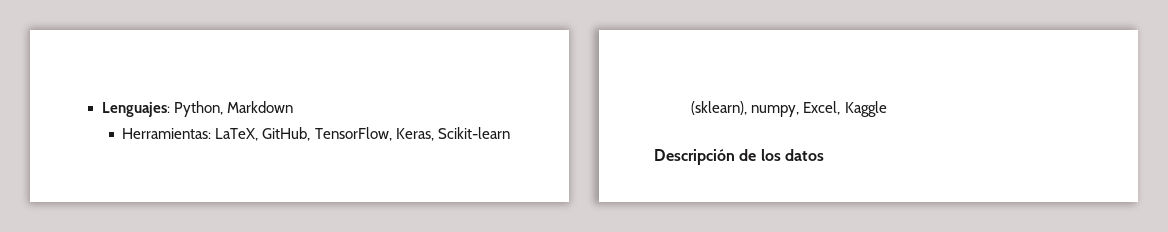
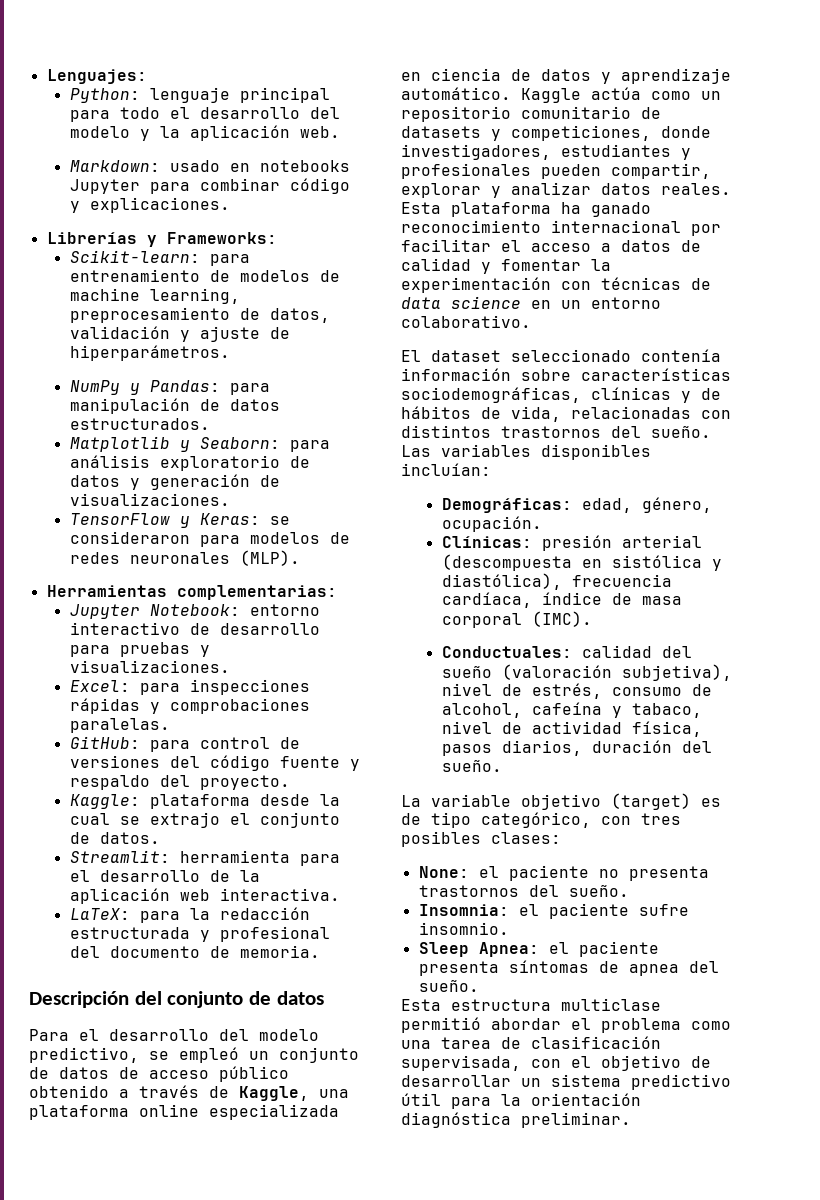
- Lenguajes: Python, Markdown
- Herramientas: LaTeX, GitHub, TensorFlow, Keras, Scikit-learn (sklearn), numpy, Excel, Kaggle
- Descripción de los datos
+ Lenguajes:
+ Python: lenguaje principal para todo el desarrollo del modelo y la aplicación web.
+ Markdown: usado en notebooks Jupyter para combinar código y explicaciones.
+ Librerías y Frameworks:
+ Scikit-learn: para entrenamiento de modelos de machine learning, preprocesamiento de datos, validación y ajuste de hiperparámetros.
+ NumPy y Pandas: para manipulación de datos estructurados.
+ Matplotlib y Seaborn: para análisis exploratorio de datos y generación de visualizaciones.
+ TensorFlow y Keras: se consideraron para modelos de redes neuronales (MLP).
+ Herramientas complementarias:
+ Jupyter Notebook: entorno interactivo de desarrollo para pruebas y visualizaciones.
+ Excel: para inspecciones rápidas y comprobaciones paralelas.
+ GitHub: para control de versiones del código fuente y respaldo del proyecto.
+ Kaggle: plataforma desde la cual se extrajo el conjunto de datos.
+ Streamlit: herramienta para el desarrollo de la aplicación web interactiva.
+ LaTeX: para la redacción estructurada y profesional del documento de memoria.
+ Descripción del conjunto de datos
+ Para el desarrollo del modelo predictivo, se empleó un conjunto de datos de acceso público obtenido a través de Kaggle, una plataforma online especializada en ciencia de datos y aprendizaje automático. Kaggle actúa como un repositorio comunitario de datasets y competiciones, donde investigadores, estudiantes y profesionales pueden compartir, explorar y analizar datos reales. Esta plataforma ha ganado reconocimiento internacional por facilitar el acceso a datos de calidad y fomentar la experimentación con técnicas de data science en un entorno colaborativo.
+ El dataset seleccionado contenía información sobre características sociodemográficas, clínicas y de hábitos de vida, relacionadas con distintos trastornos del sueño. Las variables disponibles incluían:
+ Demográficas: edad, género, ocupación.
+ Clínicas: presión arterial (descompuesta en sistólica y diastólica), frecuencia cardíaca, índice de masa corporal (IMC).
+ Conductuales: calidad del sueño (valoración subjetiva), nivel de estrés, consumo de alcohol, cafeína y tabaco, nivel de actividad física, pasos diarios, duración del sueño.
+ La variable objetivo (target) es de tipo categórico, con tres posibles clases:
+ None: el paciente no presenta trastornos del sueño.
+ Insomnia: el paciente sufre insomnio.
+ Sleep Apnea: el paciente presenta síntomas de apnea del sueño.
+ Esta estructura multiclase permitió abordar el problema como una tarea de clasificación supervisada, con el objetivo de desarrollar un sistema predictivo útil para la orientación diagnóstica preliminar.

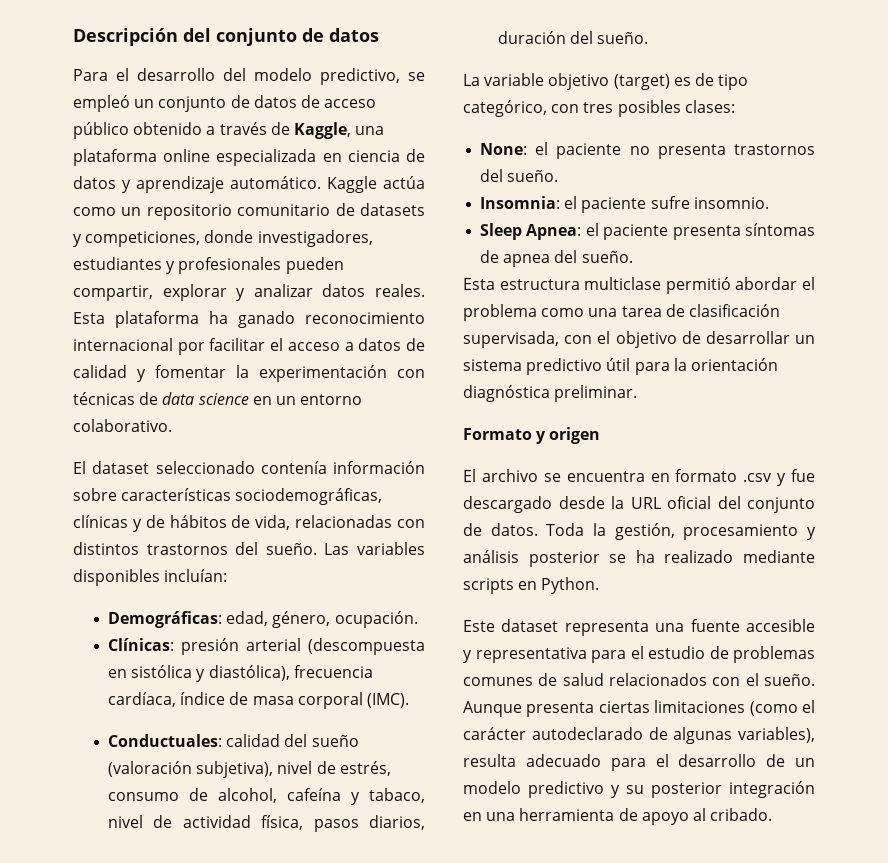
- Lenguajes:
- Python: lenguaje principal para todo el desarrollo del modelo y la aplicación web.
- Markdown: usado en notebooks Jupyter para combinar código y explicaciones.
- Librerías y Frameworks:
- Scikit-learn: para entrenamiento de modelos de machine learning, preprocesamiento de datos, validación y ajuste de hiperparámetros.
- NumPy y Pandas: para manipulación de datos estructurados.
- Matplotlib y Seaborn: para análisis exploratorio de datos y generación de visualizaciones.
- TensorFlow y Keras: se consideraron para modelos de redes neuronales (MLP).
- Herramientas complementarias:
- Jupyter Notebook: entorno interactivo de desarrollo para pruebas y visualizaciones.
- Excel: para inspecciones rápidas y comprobaciones paralelas.
- GitHub: para control de versiones del código fuente y respaldo del proyecto.
- Kaggle: plataforma desde la cual se extrajo el conjunto de datos.
- Streamlit: herramienta para el desarrollo de la aplicación web interactiva.
- LaTeX: para la redacción estructurada y profesional del documento de memoria.
+ Formato y origen
+ El archivo se encuentra en formato .csv y fue descargado desde la URL oficial del conjunto de datos. Toda la gestión, procesamiento y análisis posterior se ha realizado mediante scripts en Python.
+ Este dataset representa una fuente accesible y representativa para el estudio de problemas comunes de salud relacionados con el sueño. Aunque presenta ciertas limitaciones (como el carácter autodeclarado de algunas variables), resulta adecuado para el desarrollo de un modelo predictivo y su posterior integración en una herramienta de apoyo al cribado.

